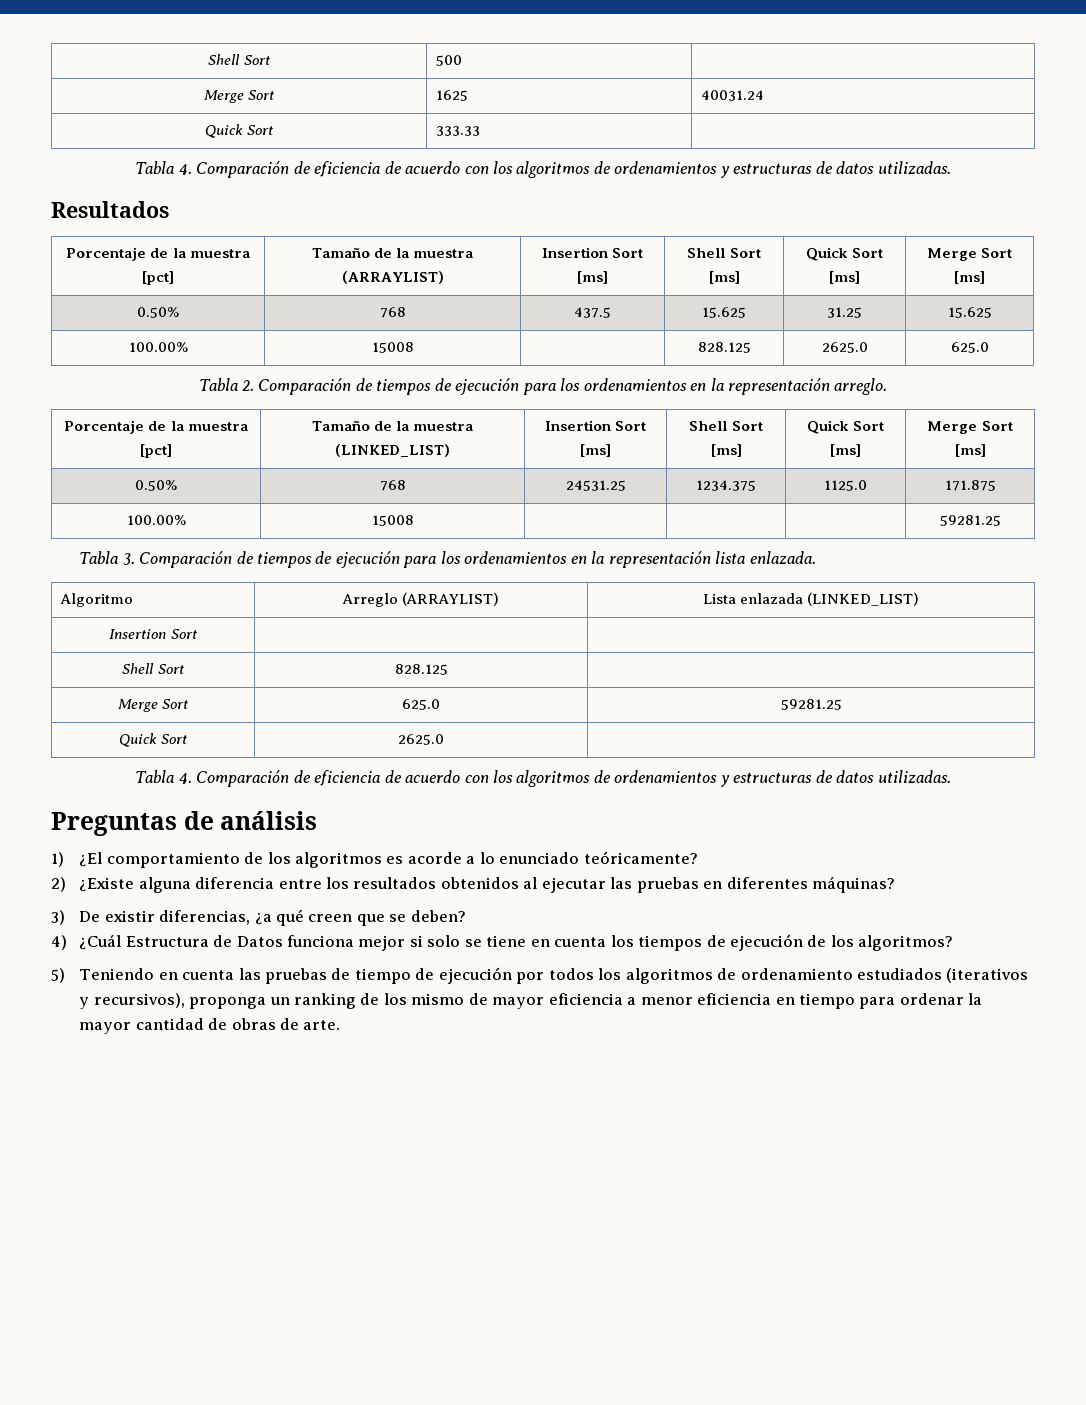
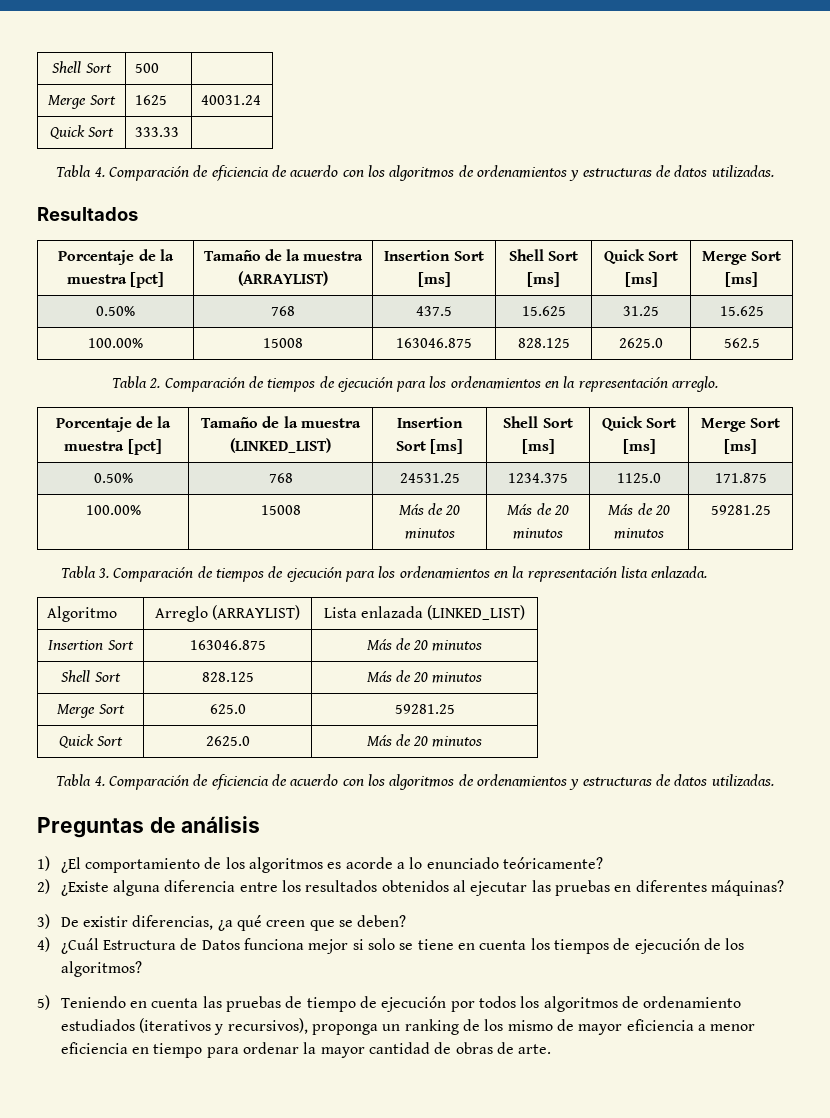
- 100.00% | 15008 | | 828.125 | 2625.0 | 625.0
+ 100.00% | 15008 | 163046.875 | 828.125 | 2625.0 | 562.5
- 100.00% | 15008 | | | | 59281.25
+ 100.00% | 15008 | Más de 20 minutos | Más de 20 minutos | Más de 20 minutos | 59281.25
- Insertion Sort | |
+ Insertion Sort | 163046.875 | Más de 20 minutos
- Shell Sort | 828.125 |
+ Shell Sort | 828.125 | Más de 20 minutos
- Quick Sort | 2625.0 |
+ Quick Sort | 2625.0 | Más de 20 minutos

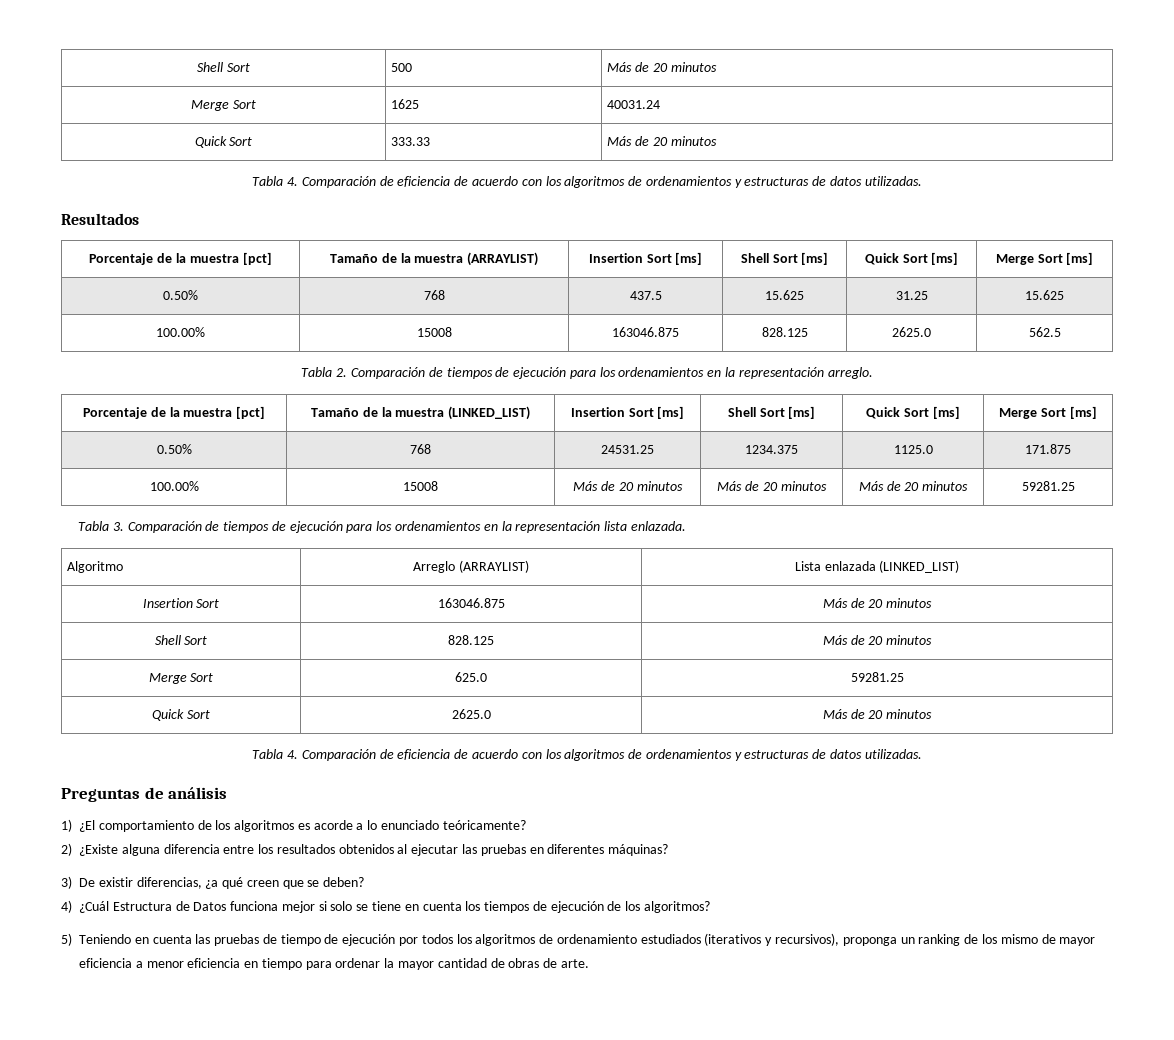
- Shell Sort | 500 |
+ Shell Sort | 500 | Más de 20 minutos
- Quick Sort | 333.33 |
+ Quick Sort | 333.33 | Más de 20 minutos

